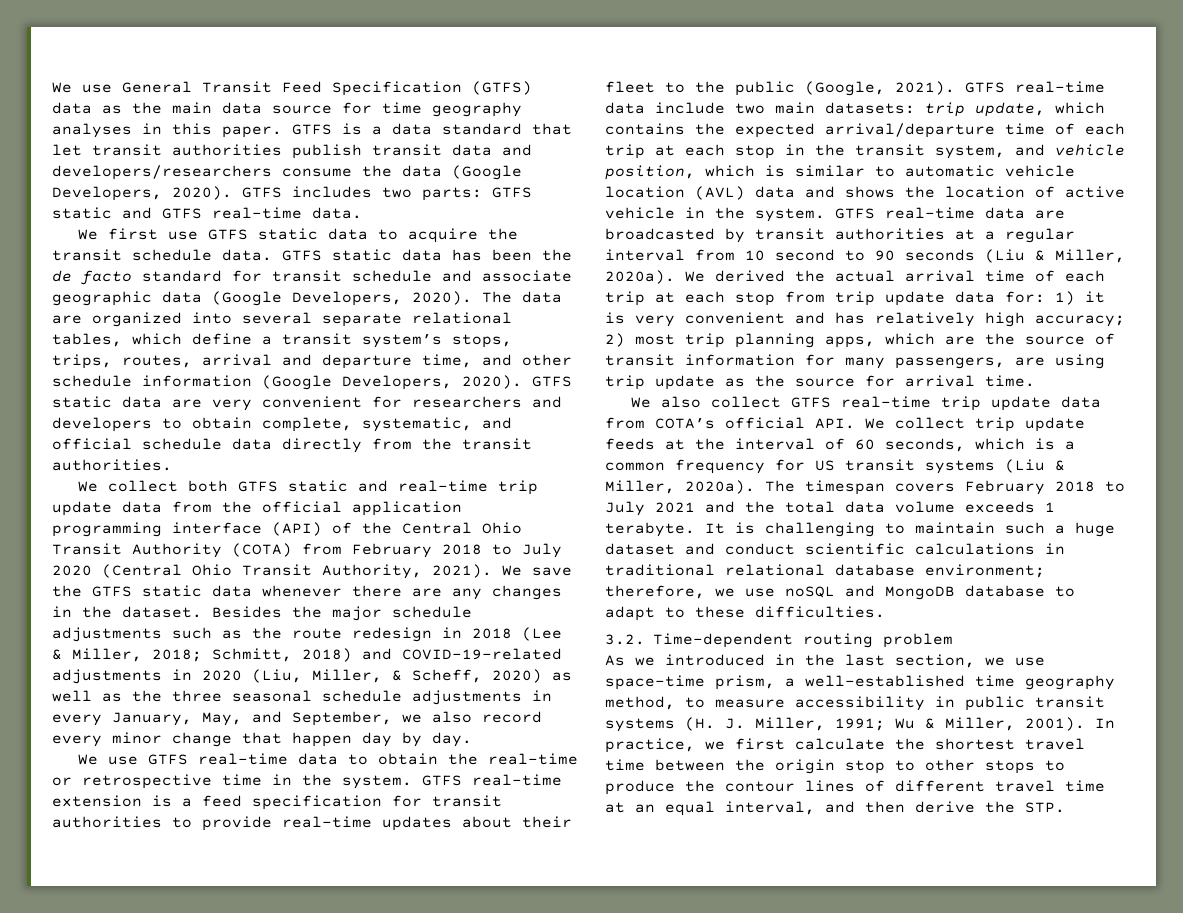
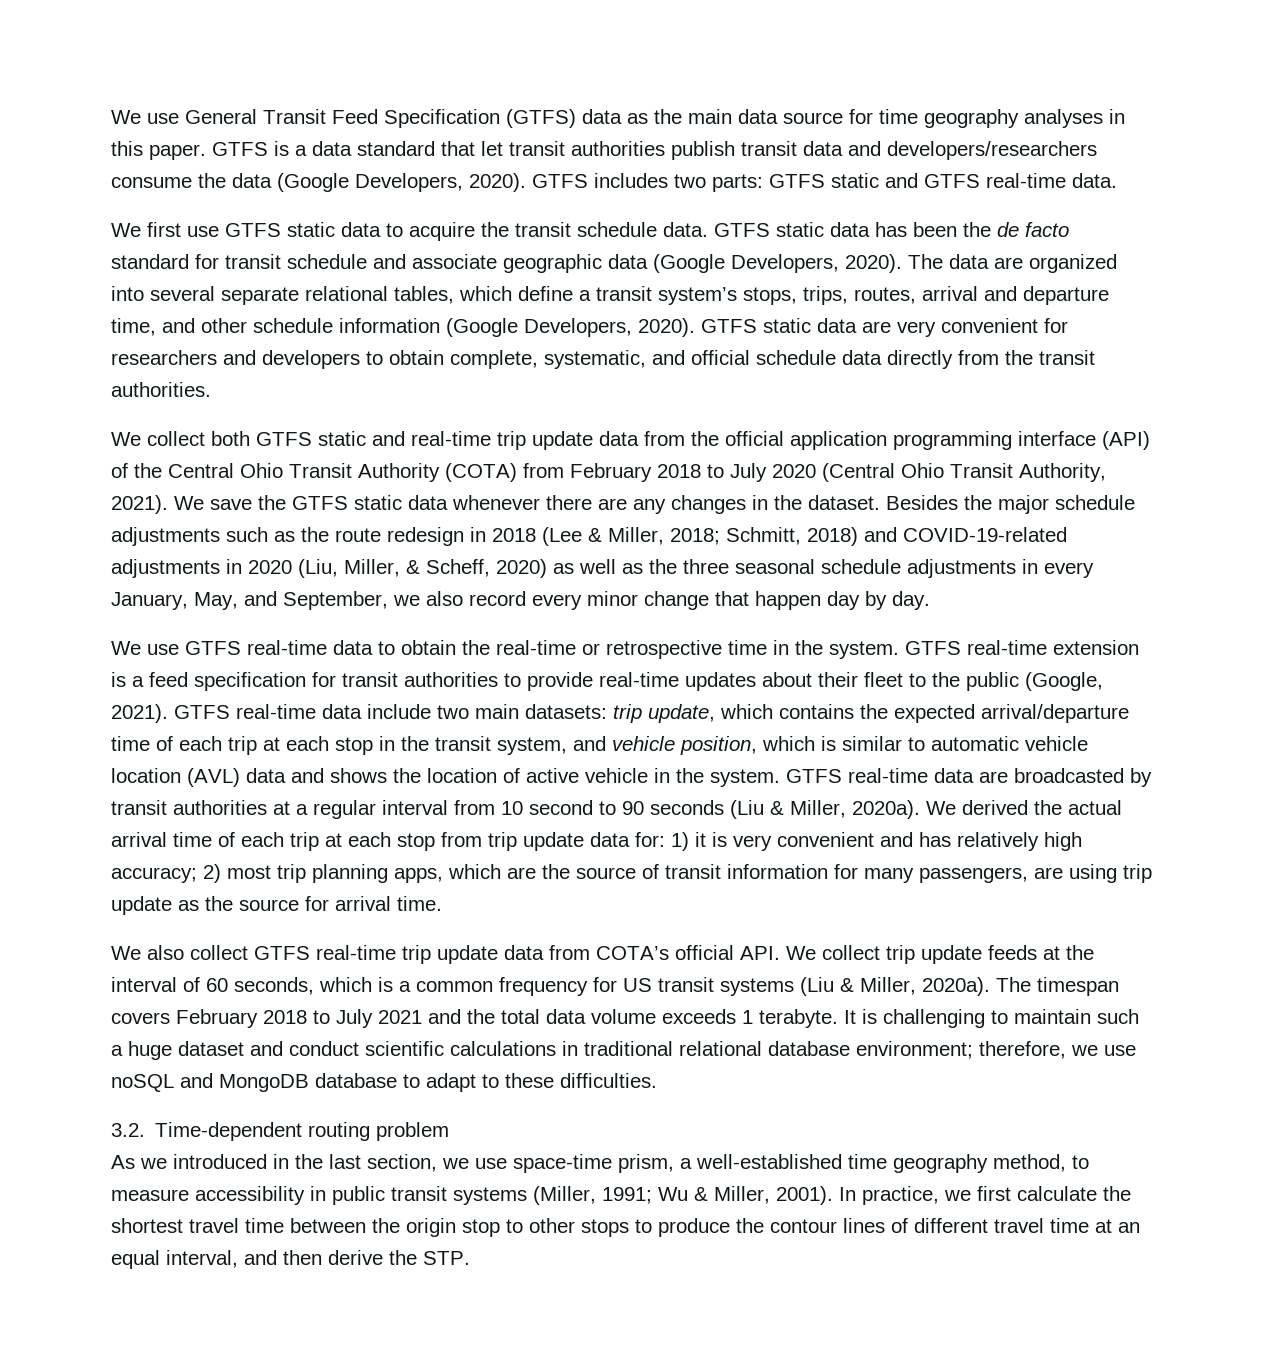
- As we introduced in the last section, we use space-time prism, a well-established time geography method, to measure accessibility in public transit systems (H. J. Miller, 1991; Wu & Miller, 2001).
+ As we introduced in the last section, we use space-time prism, a well-established time geography method, to measure accessibility in public transit systems (Miller, 1991; Wu & Miller, 2001).

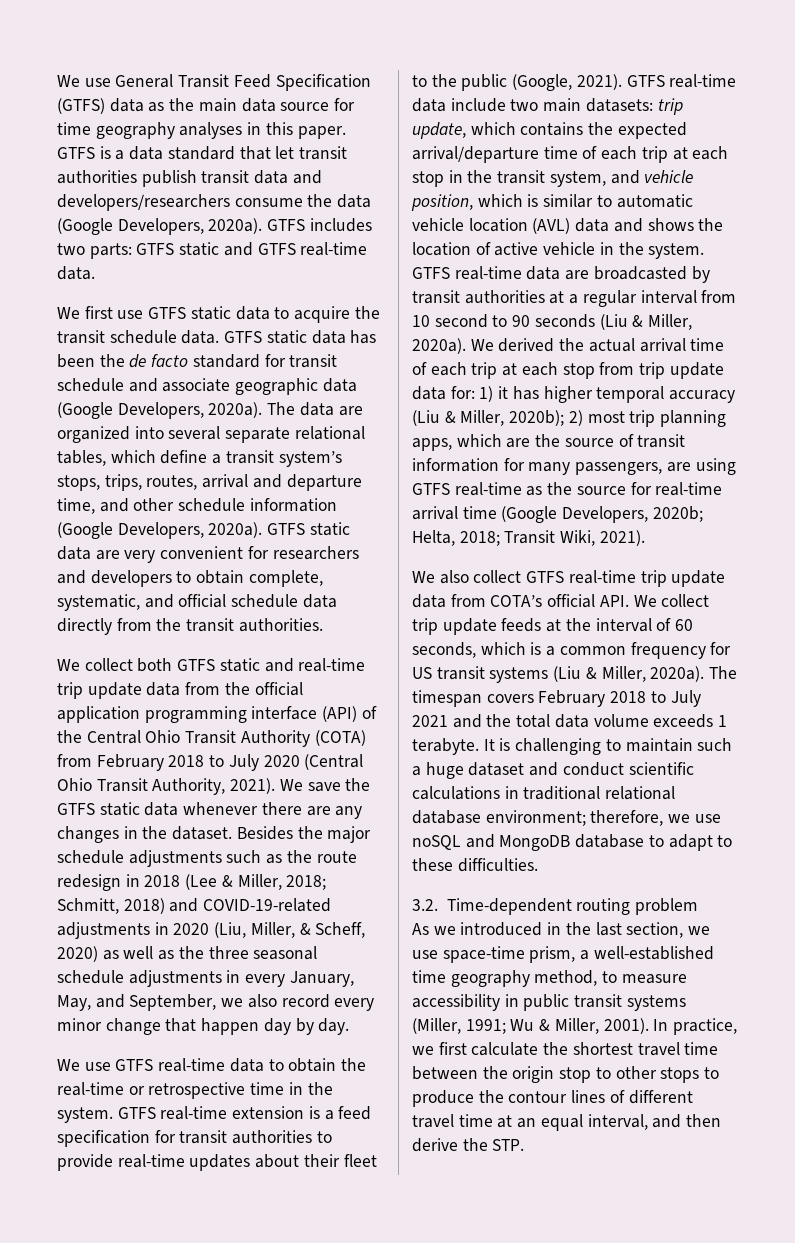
- GTFS is a data standard that let transit authorities publish transit data and developers/researchers consume the data (Google Developers, 2020).
+ GTFS is a data standard that let transit authorities publish transit data and developers/researchers consume the data (Google Developers, 2020a).
- GTFS static data has been the de facto standard for transit schedule and associate geographic data (Google Developers, 2020).
+ GTFS static data has been the de facto standard for transit schedule and associate geographic data (Google Developers, 2020a).
- The data are organized into several separate relational tables, which define a transit system’s stops, trips, routes, arrival and departure time, and other schedule information (Google Developers, 2020).
+ The data are organized into several separate relational tables, which define a transit system’s stops, trips, routes, arrival and departure time, and other schedule information (Google Developers, 2020a).
- We derived the actual arrival time of each trip at each stop from trip update data for: 1) it is very convenient and has relatively high accuracy; 2) most trip planning apps, which are the source of transit information for many passengers, are using trip update as the source for arrival time.
+ We derived the actual arrival time of each trip at each stop from trip update data for: 1) it has higher temporal accuracy (Liu & Miller, 2020b); 2) most trip planning apps, which are the source of transit information for many passengers, are using GTFS real-time as the source for real-time arrival time (Google Developers, 2020b; Helta, 2018; Transit Wiki, 2021).

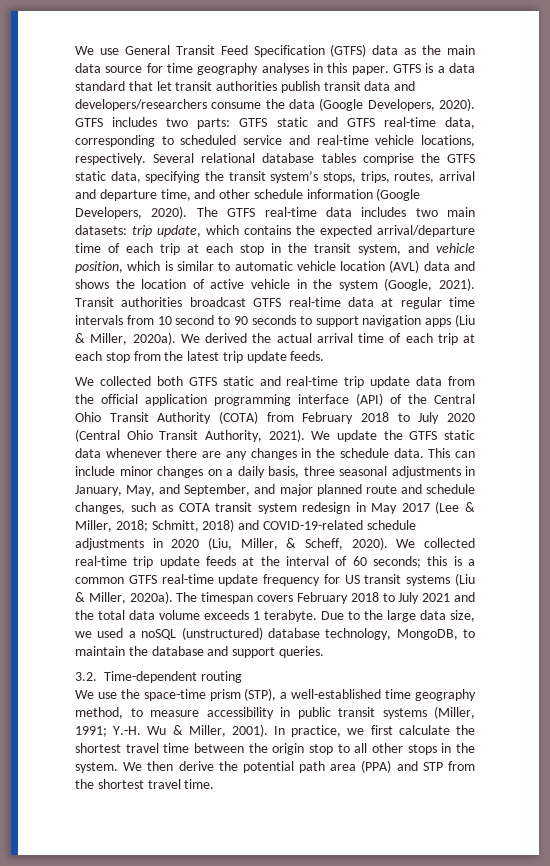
- GTFS is a data standard that let transit authorities publish transit data and developers/researchers consume the data (Google Developers, 2020a).
+ GTFS is a data standard that let transit authorities publish transit data and developers/researchers consume the data (Google Developers, 2020).
- GTFS static and GTFS real-time data.
- We first use GTFS static data to acquire the transit schedule data. GTFS static data has been the de facto standard for transit schedule and associate geographic data (Google Developers, 2020a). The data are organized into several separate relational tables, which define a transit system’s stops, trips, routes, arrival and departure time, and other schedule information (Google Developers, 2020a). GTFS static data are very convenient for researchers and developers to obtain complete, systematic, and official schedule data directly from the transit authorities.
- We collect both GTFS static and real-time trip update data from the official application programming interface (API) of the Central Ohio Transit Authority (COTA) from February 2018 to July 2020 (Central Ohio Transit Authority, 2021). We save the GTFS static data whenever there are any changes in the dataset. Besides the major schedule adjustments such as the route redesign in 2018 (Lee & Miller, 2018; Schmitt, 2018) and COVID-19-related adjustments in 2020 (Liu, Miller, & Scheff, 2020) as well as the three seasonal schedule adjustments in every January, May, and September, we also record every minor change that happen day by day.
- We use GTFS real-time data to obtain the real-time or retrospective time in the system. GTFS real-time extension is a feed specification for transit authorities to provide real-time updates about their fleet to the public (Google, 2021). GTFS real-time data include two main datasets:
+ GTFS static and GTFS real-time data, corresponding to scheduled service and real-time vehicle locations, respectively. Several relational database tables comprise the GTFS static data, specifying the transit system’s stops, trips, routes, arrival and departure time, and other schedule information (Google Developers, 2020). The GTFS real-time data includes two main datasets:
- trip update, which contains the expected arrival/departure time of each trip at each stop in the transit system, and vehicle position, which is similar to automatic vehicle location (AVL) data and shows the location of active vehicle in the system. GTFS real-time data are broadcasted by transit authorities at a regular interval from 10 second to 90 seconds (Liu & Miller, 2020a).
+ trip update, which contains the expected arrival/departure time of each trip at each stop in the transit system, and vehicle position, which is similar to automatic vehicle location (AVL) data and shows the location of active vehicle in the system (Google, 2021). Transit authorities broadcast GTFS real-time data at regular time intervals from 10 second to 90 seconds to support navigation apps (Liu & Miller, 2020a).
- We derived the actual arrival time of each trip at each stop from trip update data for: 1) it has higher temporal accuracy (Liu & Miller, 2020b); 2) most trip planning apps, which are the source of transit information for many passengers, are using GTFS real-time as the source for real-time arrival time (Google Developers, 2020b; Helta, 2018; Transit Wiki, 2021).
- We also collect GTFS real-time trip update data from COTA’s official API. We collect trip update feeds at the interval of 60 seconds, which is a common frequency for US transit systems (Liu & Miller, 2020a).
+ We derived the actual arrival time of each trip at each stop from the latest trip update feeds.
+ We collected both GTFS static and real-time trip update data from the official application programming interface (API) of the Central Ohio Transit Authority (COTA) from February 2018 to July 2020 (Central Ohio Transit Authority, 2021). We update the GTFS static data whenever there are any changes in the schedule data. This can include minor changes on a daily basis, three seasonal adjustments in January, May, and September, and major planned route and schedule changes, such as COTA transit system redesign in May 2017 (Lee & Miller, 2018; Schmitt, 2018) and COVID-19-related schedule adjustments in 2020 (Liu, Miller, & Scheff, 2020). We collected real-time trip update feeds at the interval of 60 seconds; this is a common GTFS real-time update frequency for US transit systems (Liu & Miller, 2020a).
- It is challenging to maintain such a huge dataset and conduct scientific calculations in traditional relational database environment; therefore, we use noSQL and MongoDB database to adapt to these difficulties.
- 3.2. Time-dependent routing problem
- As we introduced in the last section, we use space-time prism, a well-established time geography method, to measure accessibility in public transit systems (Miller, 1991; Wu & Miller, 2001).
+ Due to the large data size, we used a noSQL (unstructured) database technology, MongoDB, to maintain the database and support queries.
+ 3.2. Time-dependent routing
+ We use the space-time prism (STP), a well-established time geography method, to measure accessibility in public transit systems (Miller, 1991; Y.-H. Wu & Miller, 2001).
- In practice, we first calculate the shortest travel time between the origin stop to other stops to produce the contour lines of different travel time at an equal interval, and then derive the STP.
+ In practice, we first calculate the shortest travel time between the origin stop to all other stops in the system. We then derive the potential path area (PPA) and STP from the shortest travel time.

